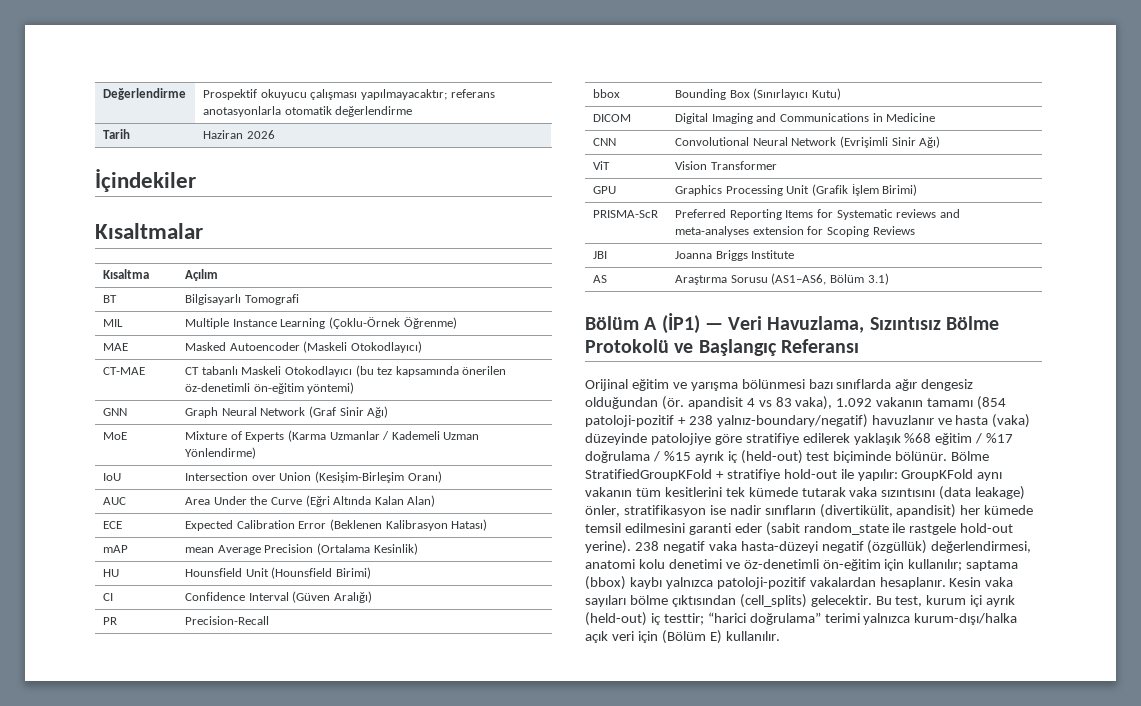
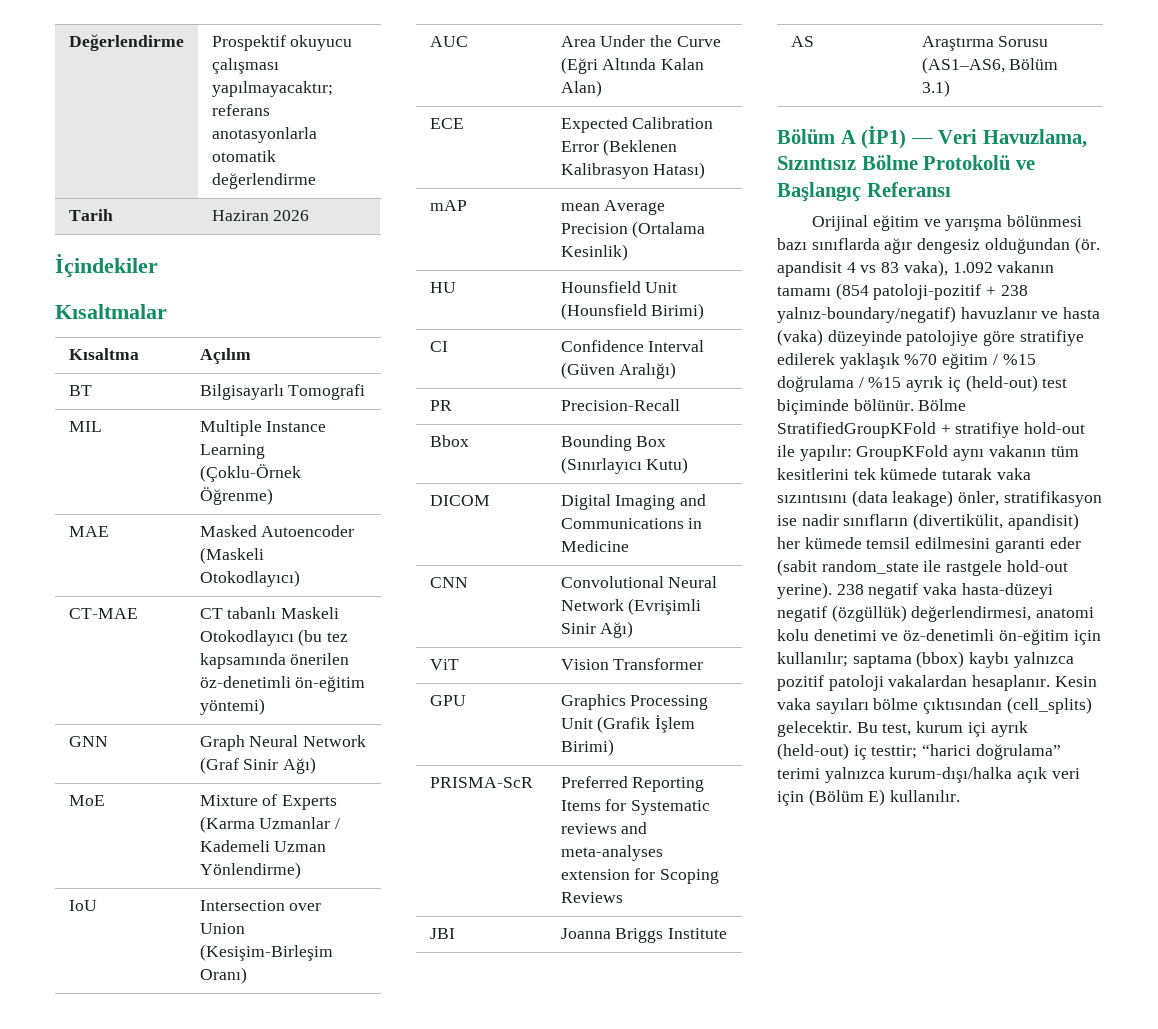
- bbox | Bounding Box (Sınırlayıcı Kutu)
+ Bbox | Bounding Box (Sınırlayıcı Kutu)
- Orijinal eğitim ve yarışma bölünmesi bazı sınıflarda ağır dengesiz olduğundan (ör. apandisit 4 vs 83 vaka), 1.092 vakanın tamamı (854 patoloji-pozitif + 238 yalnız-boundary/negatif) havuzlanır ve hasta (vaka) düzeyinde patolojiye göre stratifiye edilerek yaklaşık %68 eğitim / %17 doğrulama / %15 ayrık iç (held-out) test biçiminde bölünür.
+ Orijinal eğitim ve yarışma bölünmesi bazı sınıflarda ağır dengesiz olduğundan (ör. apandisit 4 vs 83 vaka), 1.092 vakanın tamamı (854 patoloji-pozitif + 238 yalnız-boundary/negatif) havuzlanır ve hasta (vaka) düzeyinde patolojiye göre stratifiye edilerek yaklaşık %70 eğitim / %15 doğrulama / %15 ayrık iç (held-out) test biçiminde bölünür.
- 238 negatif vaka hasta-düzeyi negatif (özgüllük) değerlendirmesi, anatomi kolu denetimi ve öz-denetimli ön-eğitim için kullanılır; saptama (bbox) kaybı yalnızca patoloji-pozitif vakalardan hesaplanır.
+ 238 negatif vaka hasta-düzeyi negatif (özgüllük) değerlendirmesi, anatomi kolu denetimi ve öz-denetimli ön-eğitim için kullanılır; saptama (bbox) kaybı yalnızca pozitif patoloji vakalardan hesaplanır.

